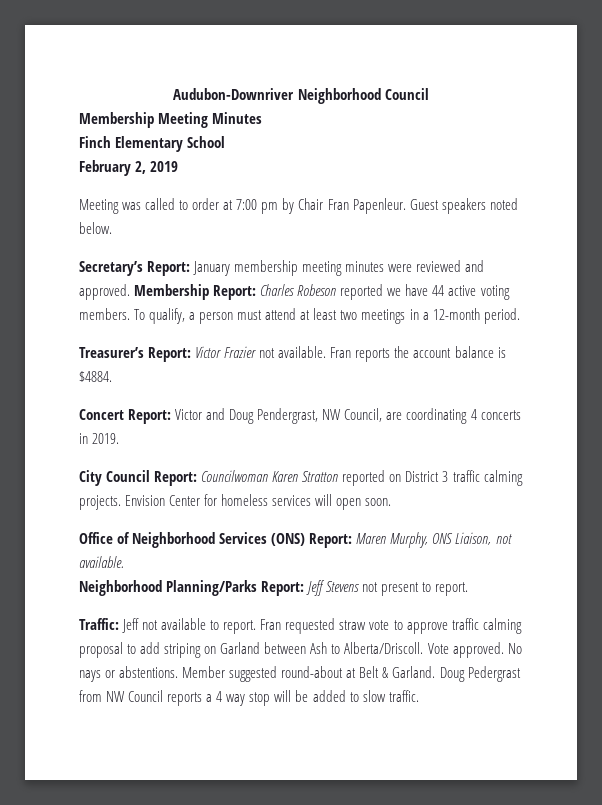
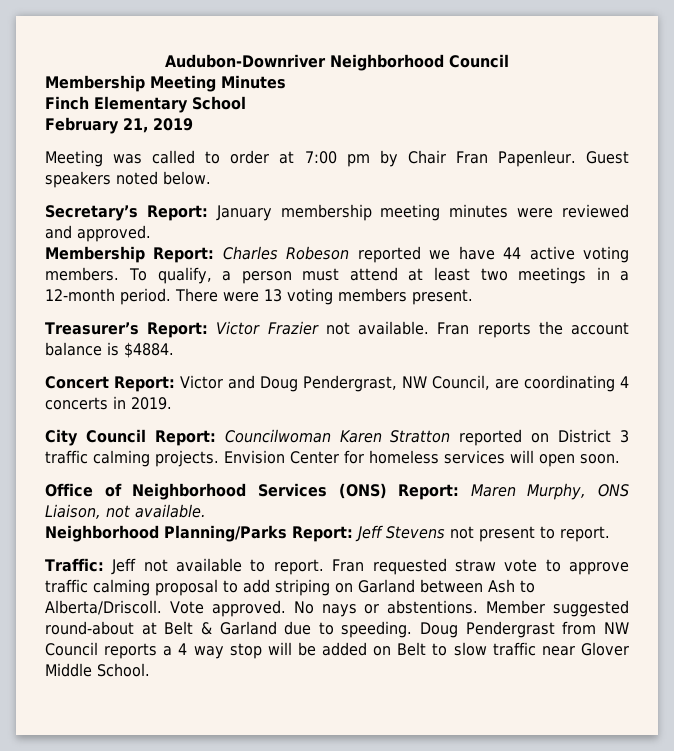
- February 2, 2019
+ February 21, 2019
- Secretary’s Report: January membership meeting minutes were reviewed and approved. Membership Report: Charles Robeson reported we have 44 active voting members.
+ Secretary’s Report: January membership meeting minutes were reviewed and approved.
+ Membership Report: Charles Robeson reported we have 44 active voting members.
+ There were 13 voting members present.
- Member suggested round-about at Belt & Garland. Doug Pedergrast from NW Council reports a 4 way stop will be added to slow traffic.
+ Member suggested round-about at Belt & Garland due to speeding. Doug Pendergrast from NW Council reports a 4 way stop will be added on Belt to slow traffic near Glover Middle School.

